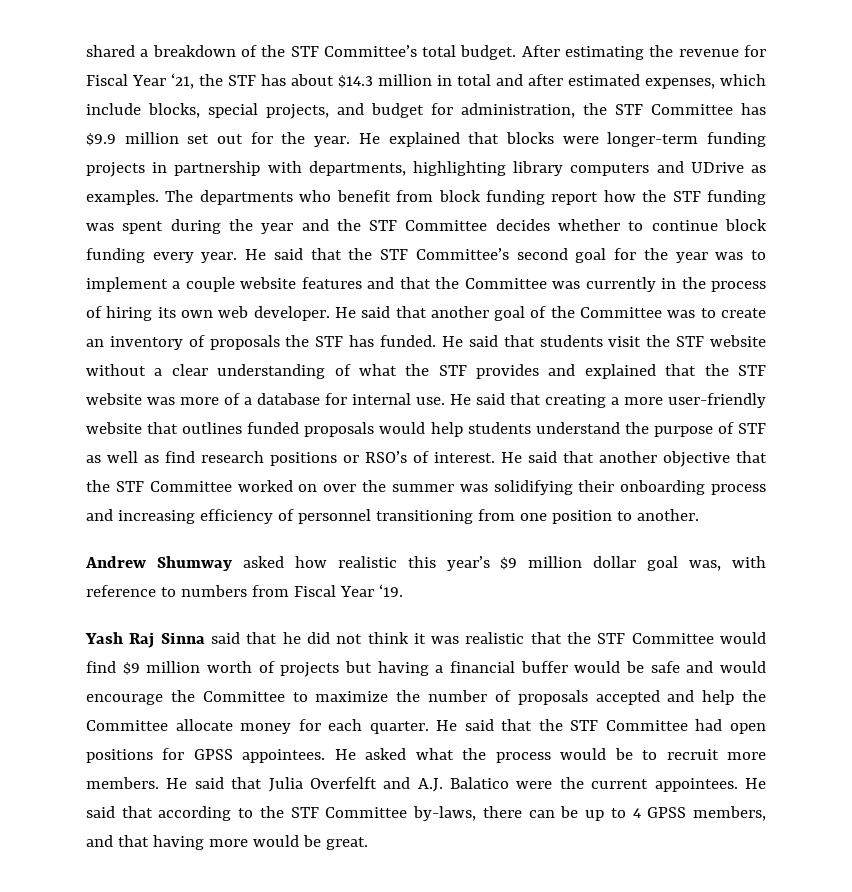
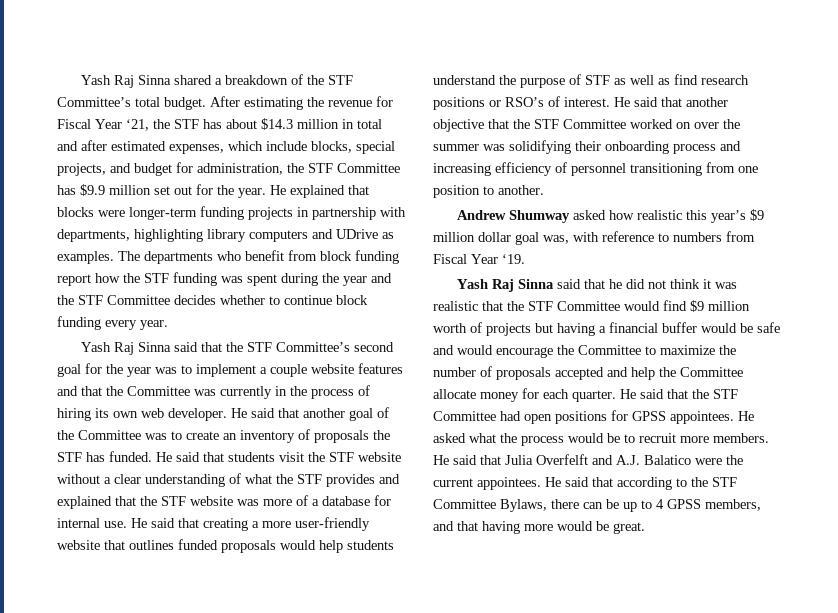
- shared a breakdown of the STF Committee’s total budget.
+ Yash Raj Sinna shared a breakdown of the STF Committee’s total budget.
- The departments who benefit from block funding report how the STF funding was spent during the year and the STF Committee decides whether to continue block funding every year. He said that the STF Committee’s second goal for the year was to implement a couple website features and that the Committee was currently in the process of hiring its own web developer.
+ The departments who benefit from block funding report how the STF funding was spent during the year and the STF Committee decides whether to continue block funding every year.
+ Yash Raj Sinna said that the STF Committee’s second goal for the year was to implement a couple website features and that the Committee was currently in the process of hiring its own web developer.
- He said that according to the STF Committee by-laws, there can be up to 4 GPSS members, and that having more would be great.
+ He said that according to the STF Committee Bylaws, there can be up to 4 GPSS members, and that having more would be great.

